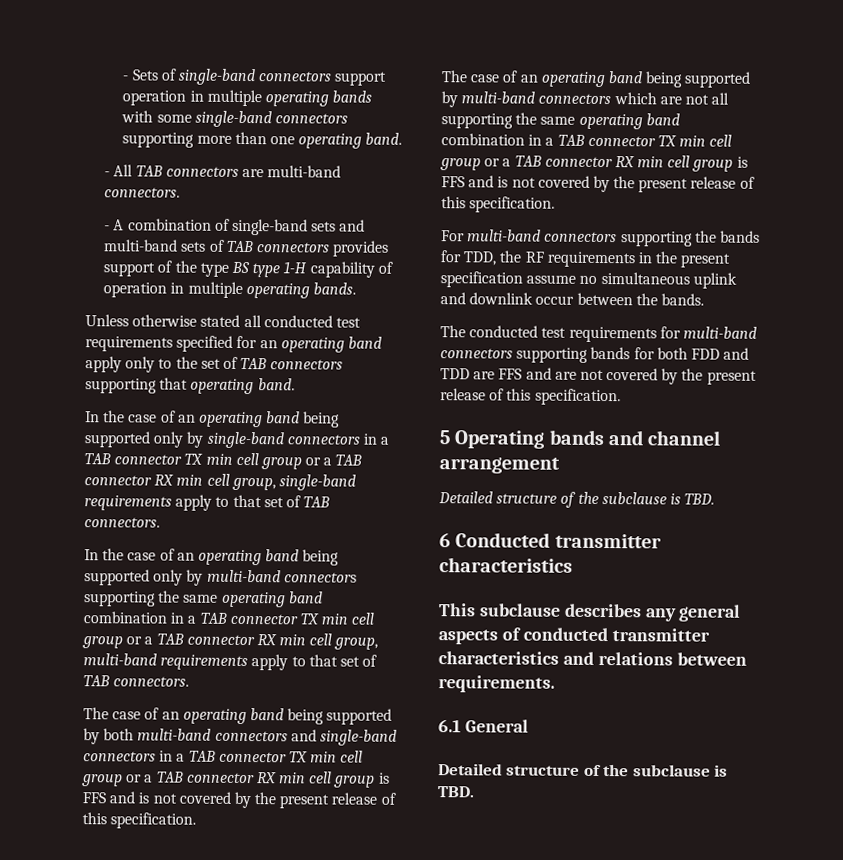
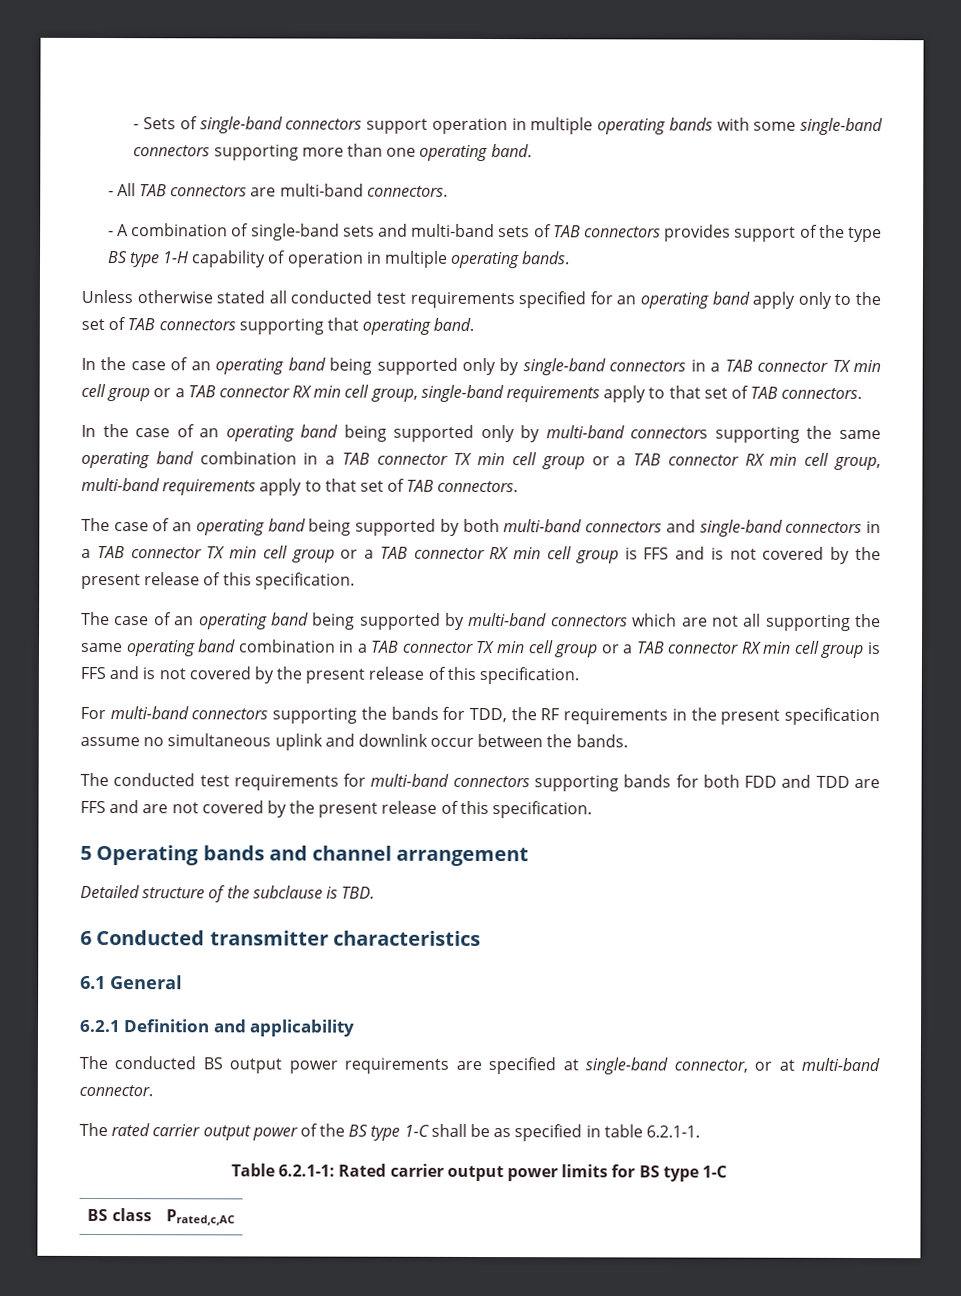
- This subclause describes any general aspects of conducted transmitter characteristics and relations between requirements.
  6.1 General
- Detailed structure of the subclause is TBD.
+ 6.2.1 Definition and applicability
+ The conducted BS output power requirements are specified at single-band connector, or at multi-band connector.
+ The rated carrier output power of the BS type 1-C shall be as specified in table 6.2.1-1.
+ Table 6.2.1-1: Rated carrier output power limits for BS type 1-C
+ BS class | Prated,c,AC

